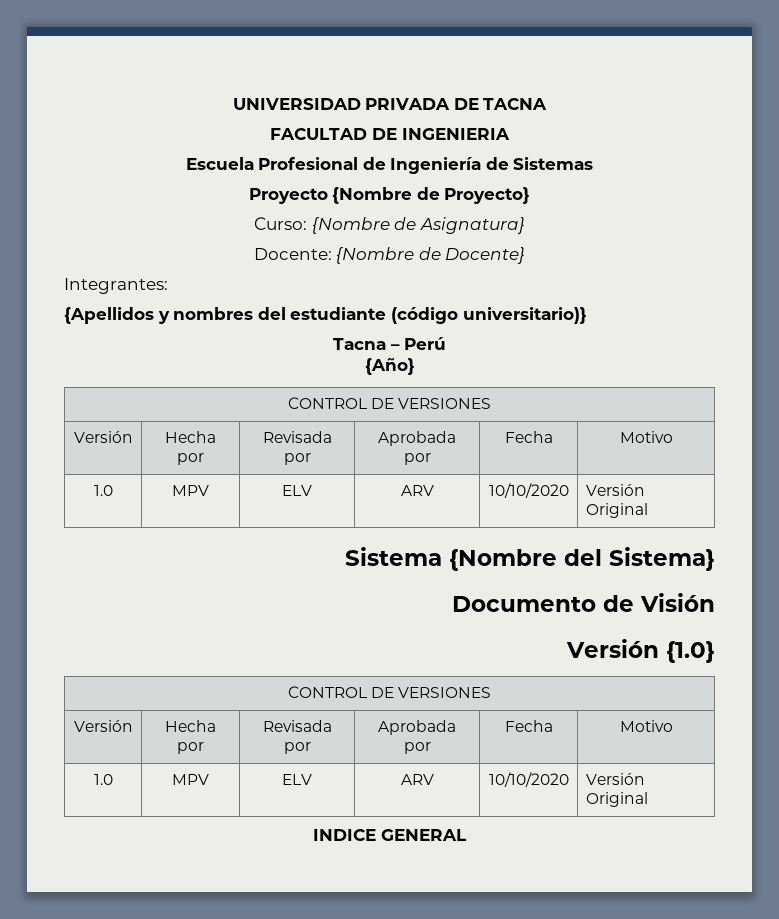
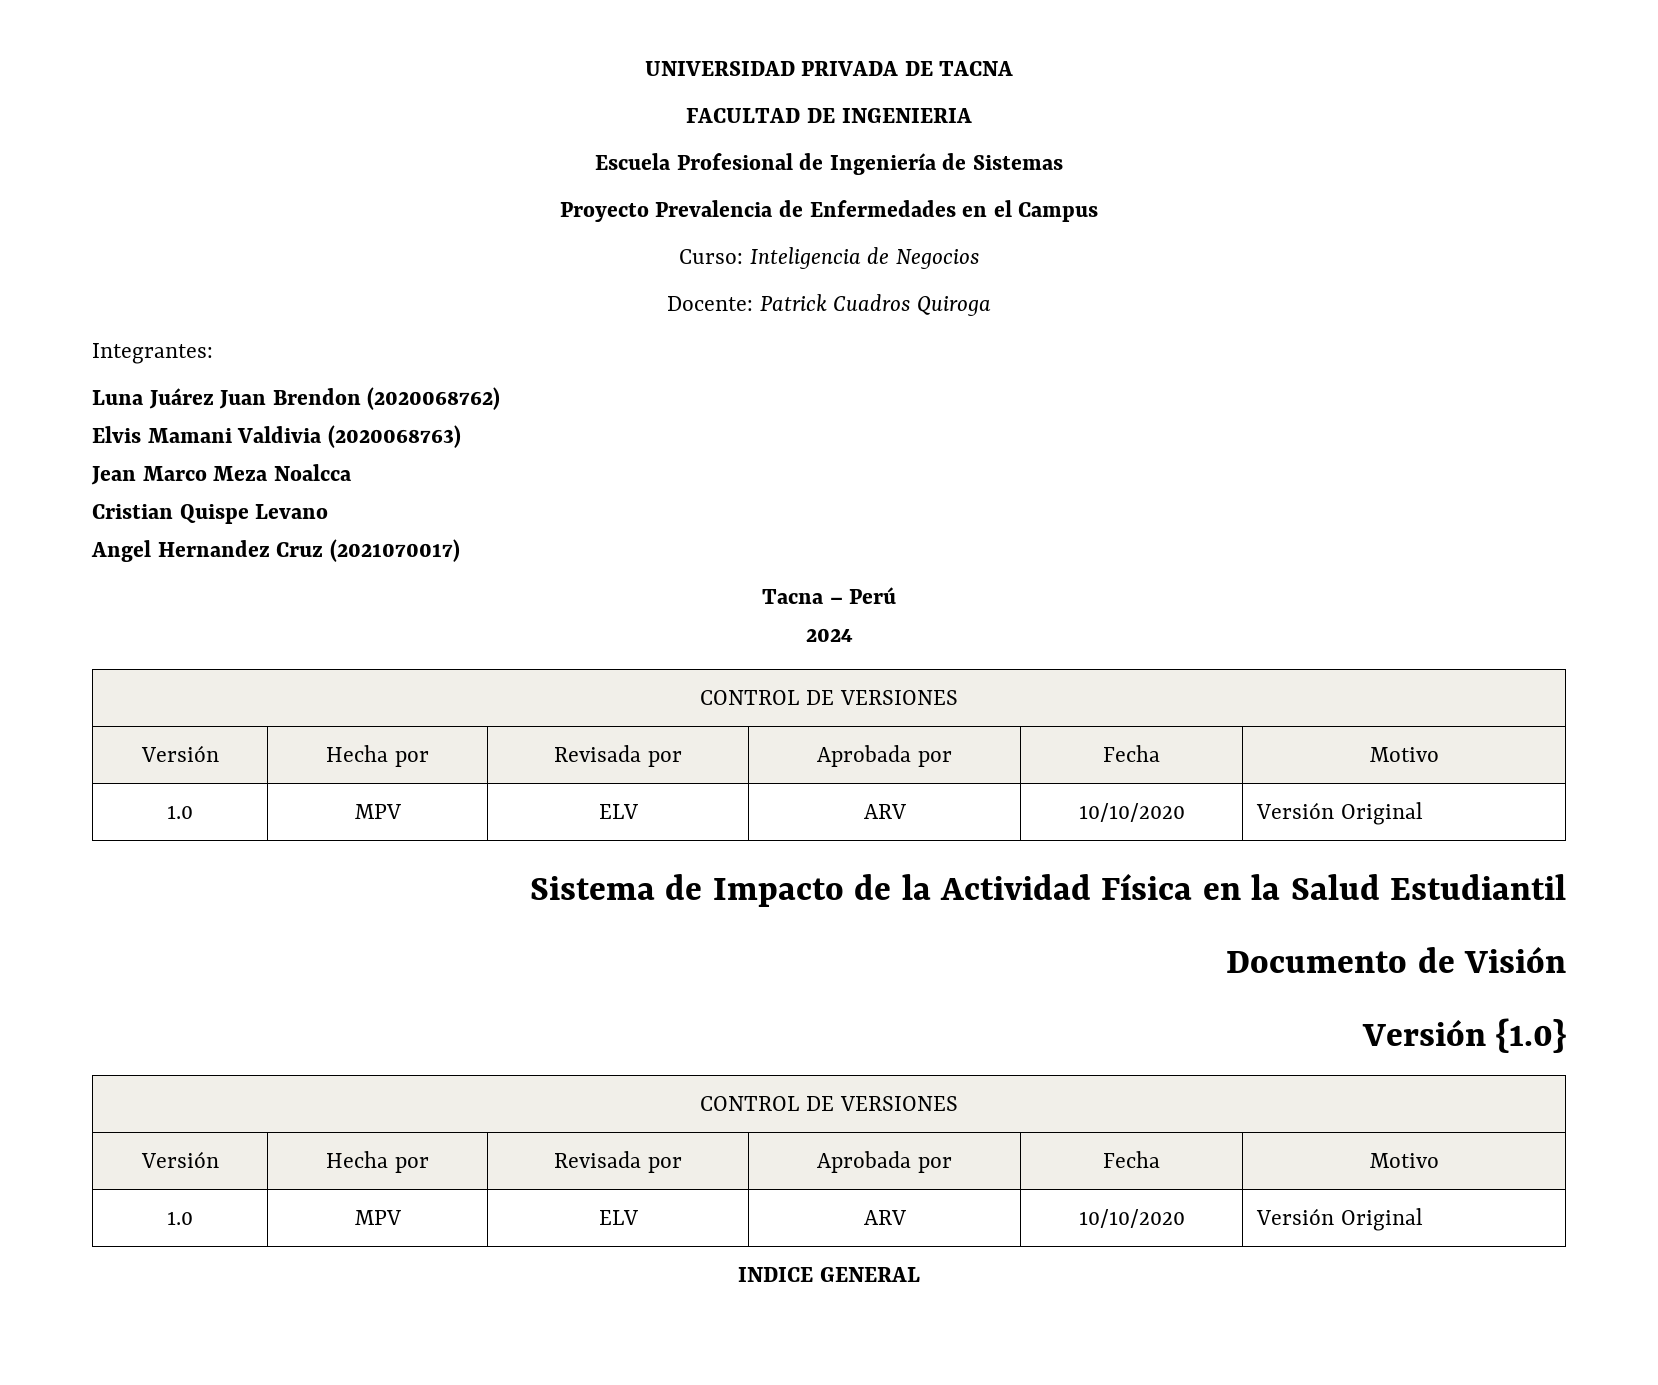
- Proyecto {Nombre de Proyecto}
- Curso: {Nombre de Asignatura}
- Docente: {Nombre de Docente}
+ Proyecto Prevalencia de Enfermedades en el Campus
+ Curso: Inteligencia de Negocios
+ Docente: Patrick Cuadros Quiroga
  Integrantes:
- {Apellidos y nombres del estudiante (código universitario)}
+ Luna Juárez Juan Brendon (2020068762)
+ Elvis Mamani Valdivia (2020068763)
+ Jean Marco Meza Noalcca
+ Cristian Quispe Levano
+ Angel Hernandez Cruz (2021070017)
- {Año}
+ 2024
- Sistema {Nombre del Sistema}
+ Sistema de Impacto de la Actividad Física en la Salud Estudiantil

